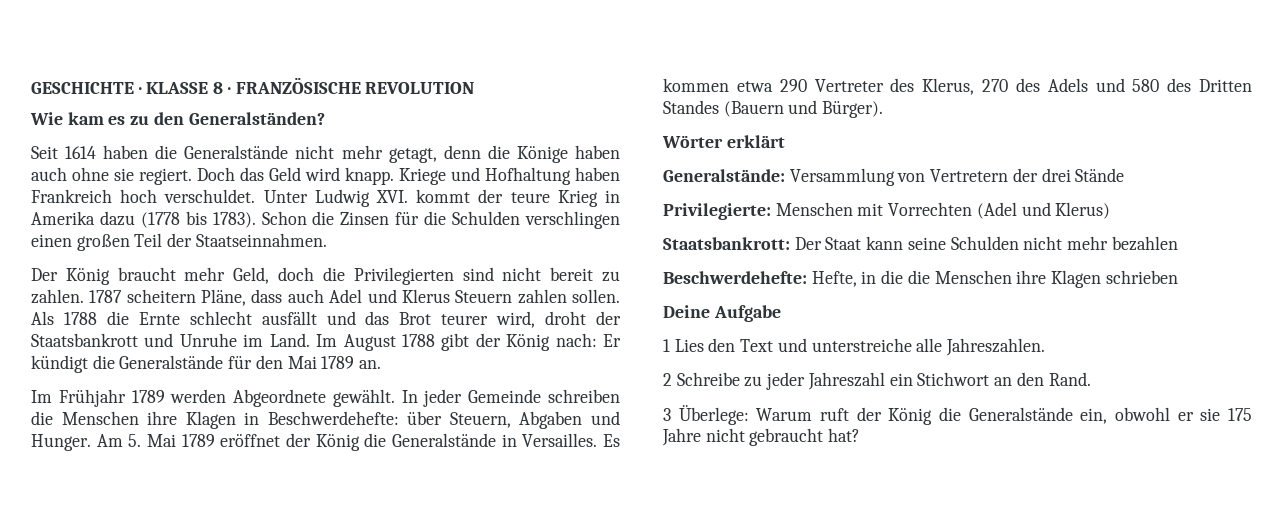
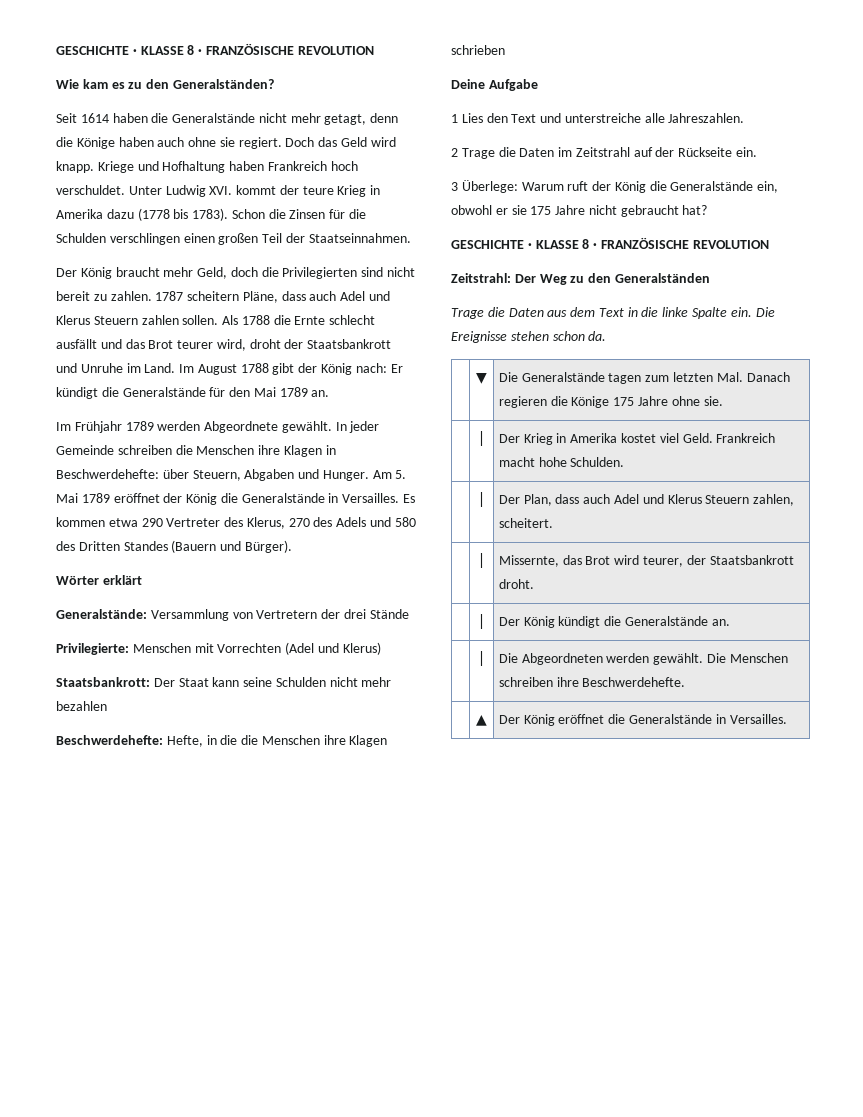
- 2 Schreibe zu jeder Jahreszahl ein Stichwort an den Rand.
+ 2 Trage die Daten im Zeitstrahl auf der Rückseite ein.
  3 Überlege: Warum ruft der König die Generalstände ein, obwohl er sie 175 Jahre nicht gebraucht hat?
+ GESCHICHTE · KLASSE 8 · FRANZÖSISCHE REVOLUTION
+ Zeitstrahl: Der Weg zu den Generalständen
+ Trage die Daten aus dem Text in die linke Spalte ein. Die Ereignisse stehen schon da.
+ | ▼ | Die Generalstände tagen zum letzten Mal. Danach regieren die Könige 175 Jahre ohne sie.
+ | │ | Der Krieg in Amerika kostet viel Geld. Frankreich macht hohe Schulden.
+ | │ | Der Plan, dass auch Adel und Klerus Steuern zahlen, scheitert.
+ | │ | Missernte, das Brot wird teurer, der Staatsbankrott droht.
+ | │ | Der König kündigt die Generalstände an.
+ | │ | Die Abgeordneten werden gewählt. Die Menschen schreiben ihre Beschwerdehefte.
+ | ▲ | Der König eröffnet die Generalstände in Versailles.

